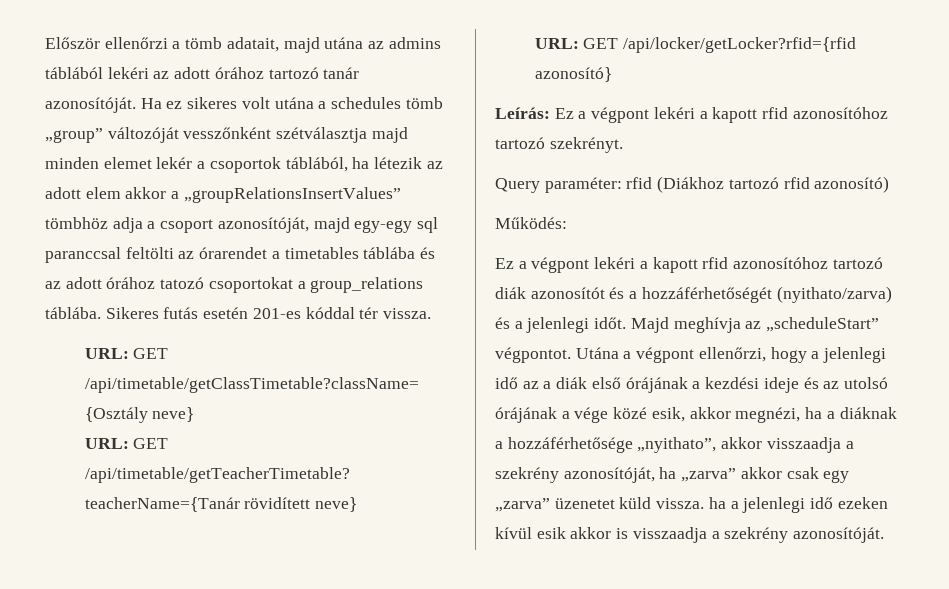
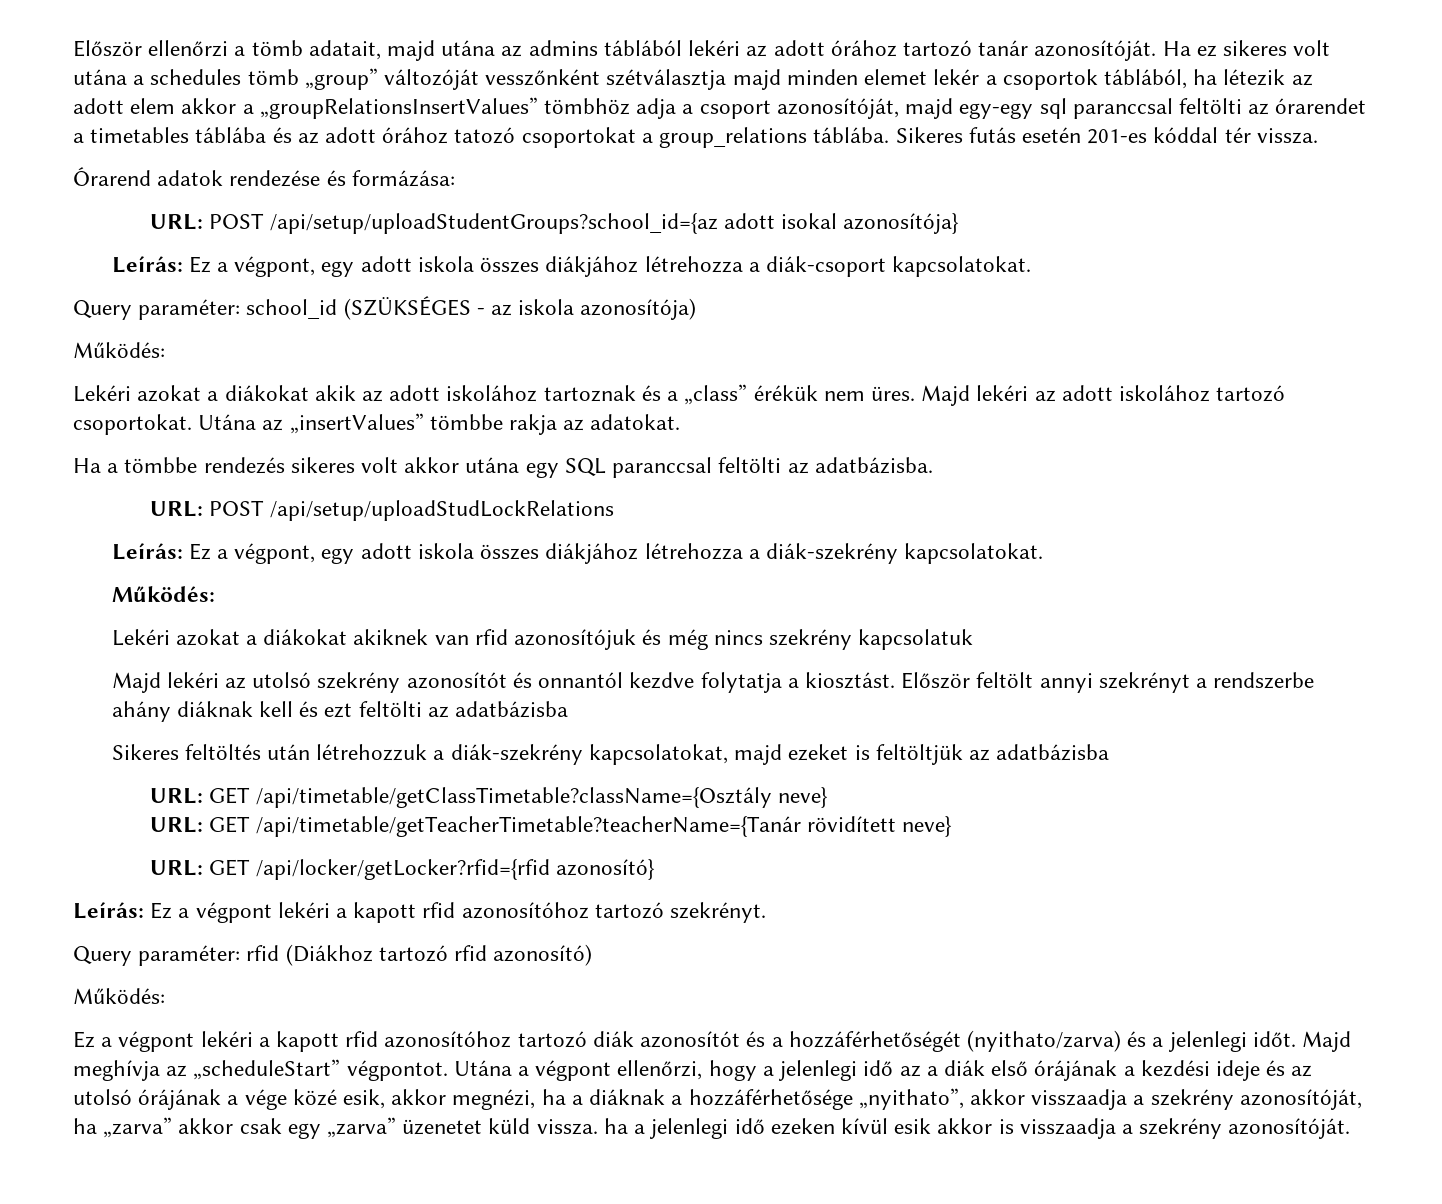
+ Órarend adatok rendezése és formázása:
+ URL: POST /api/setup/uploadStudentGroups?school_id={az adott isokal azonosítója}
+ Leírás: Ez a végpont, egy adott iskola összes diákjához létrehozza a diák-csoport kapcsolatokat.
+ Query paraméter: school_id (SZÜKSÉGES - az iskola azonosítója)
+ Működés:
+ Lekéri azokat a diákokat akik az adott iskolához tartoznak és a „class” érékük nem üres. Majd lekéri az adott iskolához tartozó csoportokat. Utána az „insertValues” tömbbe rakja az adatokat.
+ Ha a tömbbe rendezés sikeres volt akkor utána egy SQL paranccsal feltölti az adatbázisba.
+ URL: POST /api/setup/uploadStudLockRelations
+ Leírás: Ez a végpont, egy adott iskola összes diákjához létrehozza a diák-szekrény kapcsolatokat.
+ Működés:
+ Lekéri azokat a diákokat akiknek van rfid azonosítójuk és még nincs szekrény kapcsolatuk
+ Majd lekéri az utolsó szekrény azonosítót és onnantól kezdve folytatja a kiosztást. Először feltölt annyi szekrényt a rendszerbe ahány diáknak kell és ezt feltölti az adatbázisba
+ Sikeres feltöltés után létrehozzuk a diák-szekrény kapcsolatokat, majd ezeket is feltöltjük az adatbázisba

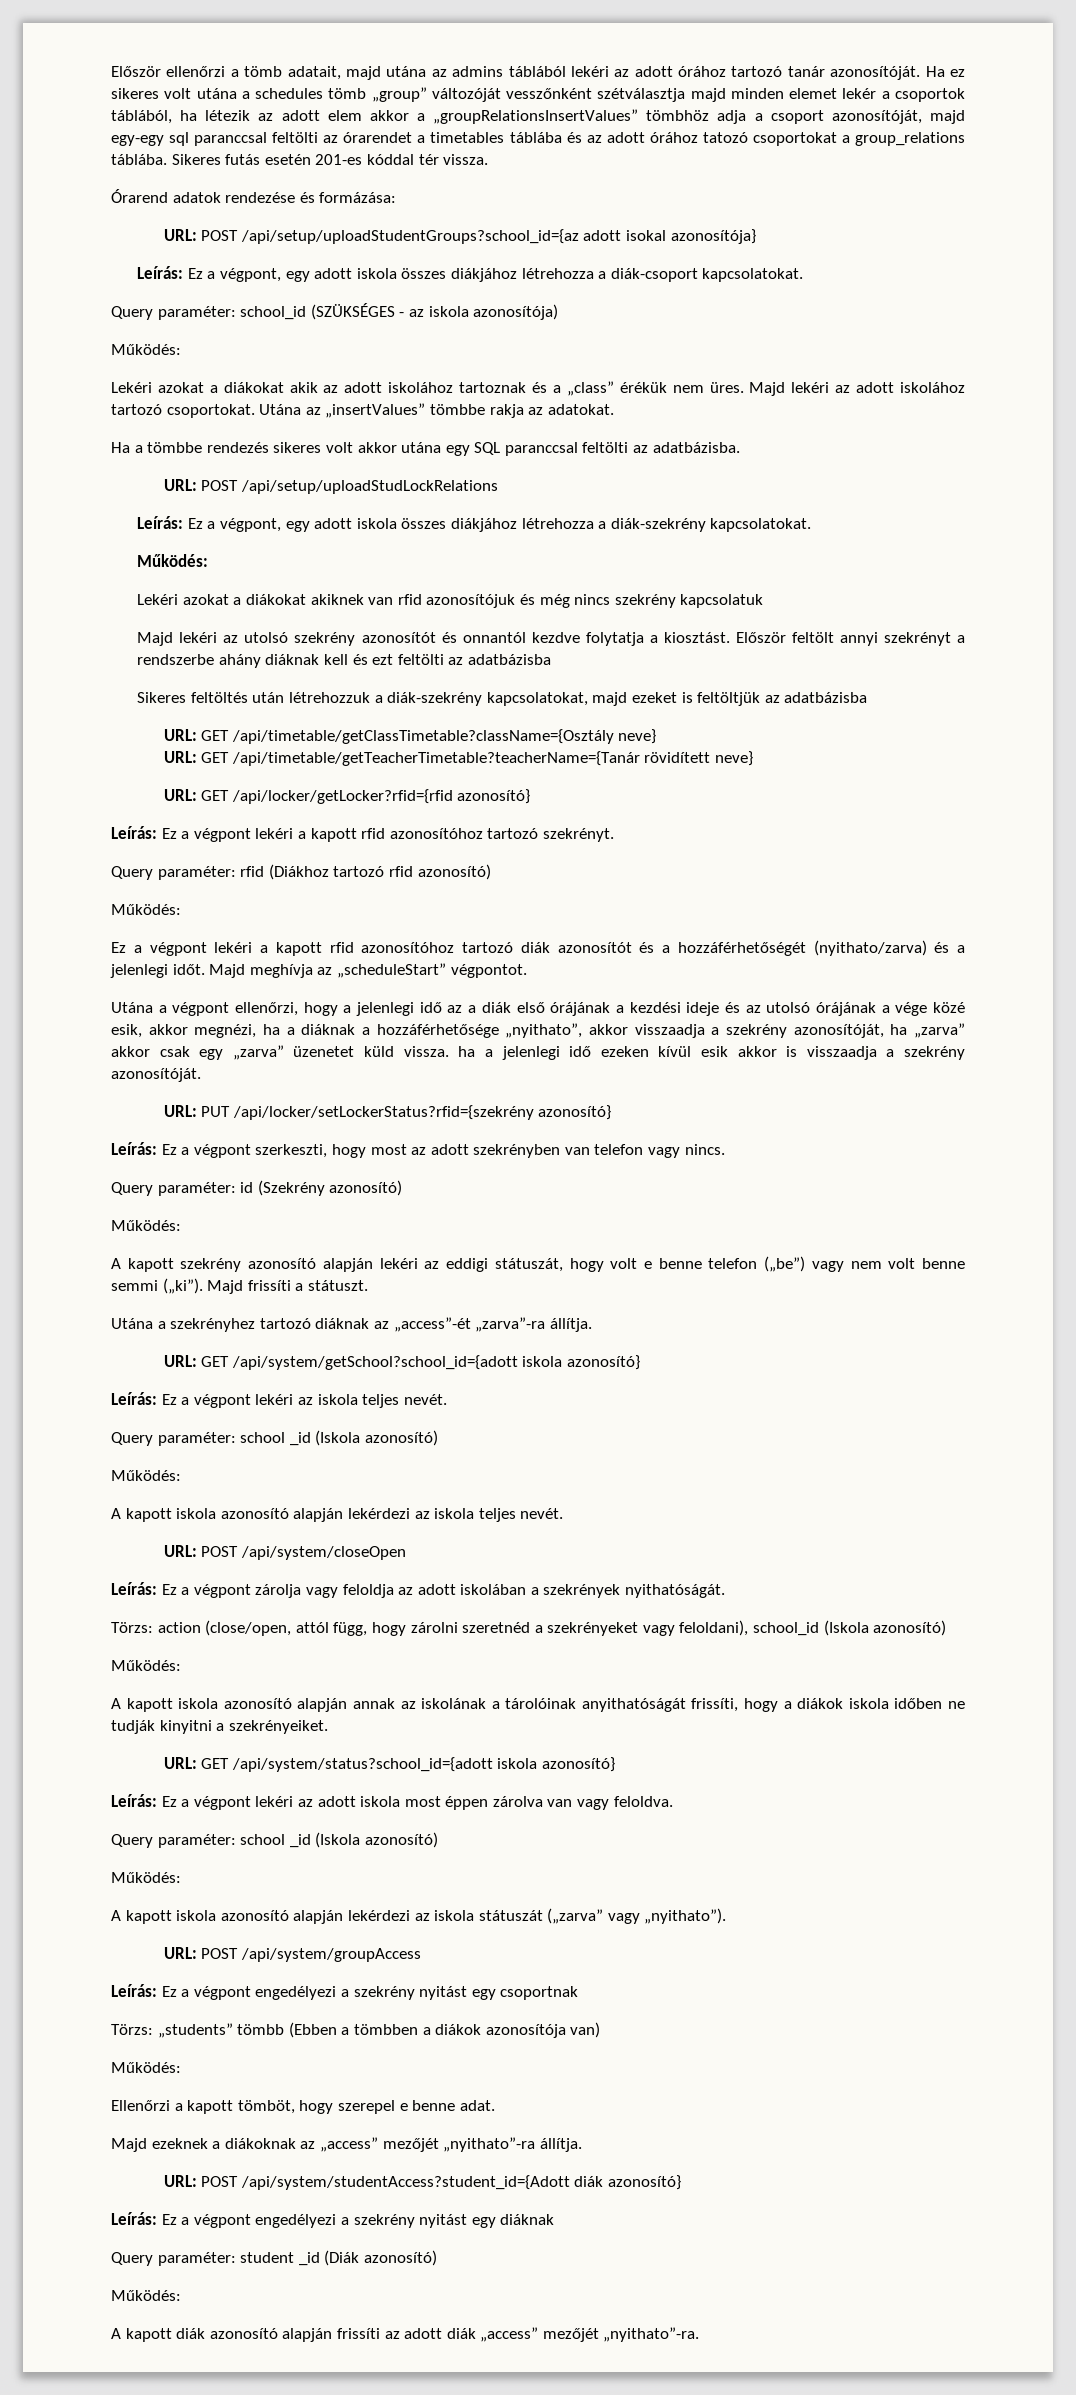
- Majd meghívja az „scheduleStart” végpontot. Utána a végpont ellenőrzi, hogy a jelenlegi idő az a diák első órájának a kezdési ideje és az utolsó órájának a vége közé esik, akkor megnézi, ha a diáknak a hozzáférhetősége „nyithato”, akkor visszaadja a szekrény azonosítóját, ha „zarva” akkor csak egy „zarva” üzenetet küld vissza. ha a jelenlegi idő ezeken kívül esik akkor is visszaadja a szekrény azonosítóját.
+ Majd meghívja az „scheduleStart” végpontot.
+ Utána a végpont ellenőrzi, hogy a jelenlegi idő az a diák első órájának a kezdési ideje és az utolsó órájának a vége közé esik, akkor megnézi, ha a diáknak a hozzáférhetősége „nyithato”, akkor visszaadja a szekrény azonosítóját, ha „zarva” akkor csak egy „zarva” üzenetet küld vissza. ha a jelenlegi idő ezeken kívül esik akkor is visszaadja a szekrény azonosítóját.
+ URL: PUT /api/locker/setLockerStatus?rfid={szekrény azonosító}
+ Leírás: Ez a végpont szerkeszti, hogy most az adott szekrényben van telefon vagy nincs.
+ Query paraméter: id (Szekrény azonosító)
+ Működés:
+ A kapott szekrény azonosító alapján lekéri az eddigi státuszát, hogy volt e benne telefon („be”) vagy nem volt benne semmi („ki”). Majd frissíti a státuszt.
+ Utána a szekrényhez tartozó diáknak az „access”-ét „zarva”-ra állítja.
+ URL: GET /api/system/getSchool?school_id={adott iskola azonosító}
+ Leírás: Ez a végpont lekéri az iskola teljes nevét.
+ Query paraméter: school _id (Iskola azonosító)
+ Működés:
+ A kapott iskola azonosító alapján lekérdezi az iskola teljes nevét.
+ URL: POST /api/system/closeOpen
+ Leírás: Ez a végpont zárolja vagy feloldja az adott iskolában a szekrények nyithatóságát.
+ Törzs: action (close/open, attól függ, hogy zárolni szeretnéd a szekrényeket vagy feloldani), school_id (Iskola azonosító)
+ Működés:
+ A kapott iskola azonosító alapján annak az iskolának a tárolóinak anyithatóságát frissíti, hogy a diákok iskola időben ne tudják kinyitni a szekrényeiket.
+ URL: GET /api/system/status?school_id={adott iskola azonosító}
+ Leírás: Ez a végpont lekéri az adott iskola most éppen zárolva van vagy feloldva.
+ Query paraméter: school _id (Iskola azonosító)
+ Működés:
+ A kapott iskola azonosító alapján lekérdezi az iskola státuszát („zarva” vagy „nyithato”).
+ URL: POST /api/system/groupAccess
+ Leírás: Ez a végpont engedélyezi a szekrény nyitást egy csoportnak
+ Törzs: „students” tömbb (Ebben a tömbben a diákok azonosítója van)
+ Működés:
+ Ellenőrzi a kapott tömböt, hogy szerepel e benne adat.
+ Majd ezeknek a diákoknak az „access” mezőjét „nyithato”-ra állítja.
+ URL: POST /api/system/studentAccess?student_id={Adott diák azonosító}
+ Leírás: Ez a végpont engedélyezi a szekrény nyitást egy diáknak
+ Query paraméter: student _id (Diák azonosító)
+ Működés:
+ A kapott diák azonosító alapján frissíti az adott diák „access” mezőjét „nyithato”-ra.

